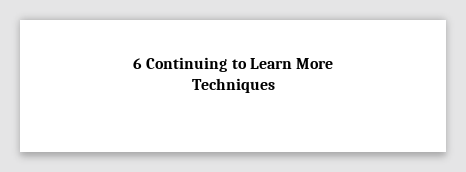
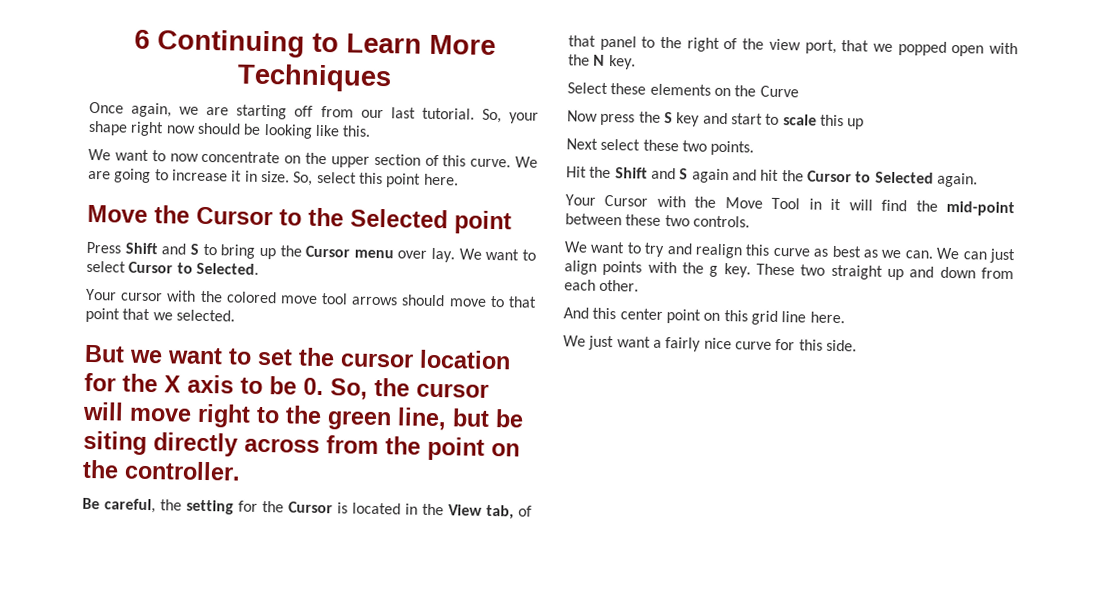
+ Once again, we are starting off from our last tutorial. So, your shape right now should be looking like this.
+ We want to now concentrate on the upper section of this curve. We are going to increase it in size. So, select this point here.
+ Move the Cursor to the Selected point
+ Press Shift and S to bring up the Cursor menu over lay. We want to select Cursor to Selected.
+ Your cursor with the colored move tool arrows should move to that point that we selected.
+ But we want to set the cursor location for the X axis to be 0. So, the cursor will move right to the green line, but be siting directly across from the point on the controller.
+ Be careful, the setting for the Cursor is located in the View tab, of that panel to the right of the view port, that we popped open with the N key.
+ Select these elements on the Curve
+ Now press the S key and start to scale this up
+ Next select these two points.
+ Hit the Shift and S again and hit the Cursor to Selected again.
+ Your Cursor with the Move Tool in it will find the mid-point between these two controls.
+ We want to try and realign this curve as best as we can. We can just align points with the g key. These two straight up and down from each other.
+ And this center point on this grid line here.
+ We just want a fairly nice curve for this side.

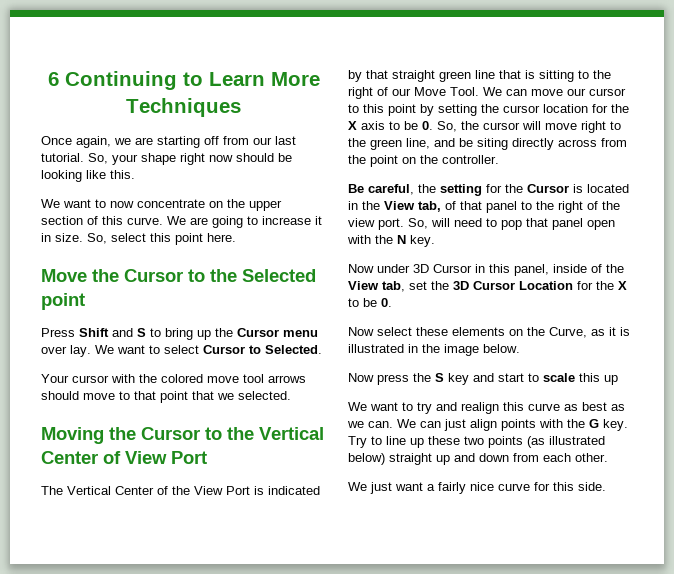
- But we want to set the cursor location for the X axis to be 0. So, the cursor will move right to the green line, but be siting directly across from the point on the controller.
+ Moving the Cursor to the Vertical Center of View Port
+ The Vertical Center of the View Port is indicated by that straight green line that is sitting to the right of our Move Tool. We can move our cursor to this point by setting the cursor location for the X axis to be 0. So, the cursor will move right to the green line, and be siting directly across from the point on the controller.
- Be careful, the setting for the Cursor is located in the View tab, of that panel to the right of the view port, that we popped open with the N key.
+ Be careful, the setting for the Cursor is located in the View tab, of that panel to the right of the view port. So, will need to pop that panel open with the N key.
- Select these elements on the Curve
+ Now under 3D Cursor in this panel, inside of the View tab, set the 3D Cursor Location for the X to be 0.
+ Now select these elements on the Curve, as it is illustrated in the image below.
- Next select these two points.
- Hit the Shift and S again and hit the Cursor to Selected again.
- Your Cursor with the Move Tool in it will find the mid-point between these two controls.
- We can just align points with the g key. These two straight up and down from each other.
+ We can just align points with the G key. Try to line up these two points (as illustrated below) straight up and down from each other.
- And this center point on this grid line here.

